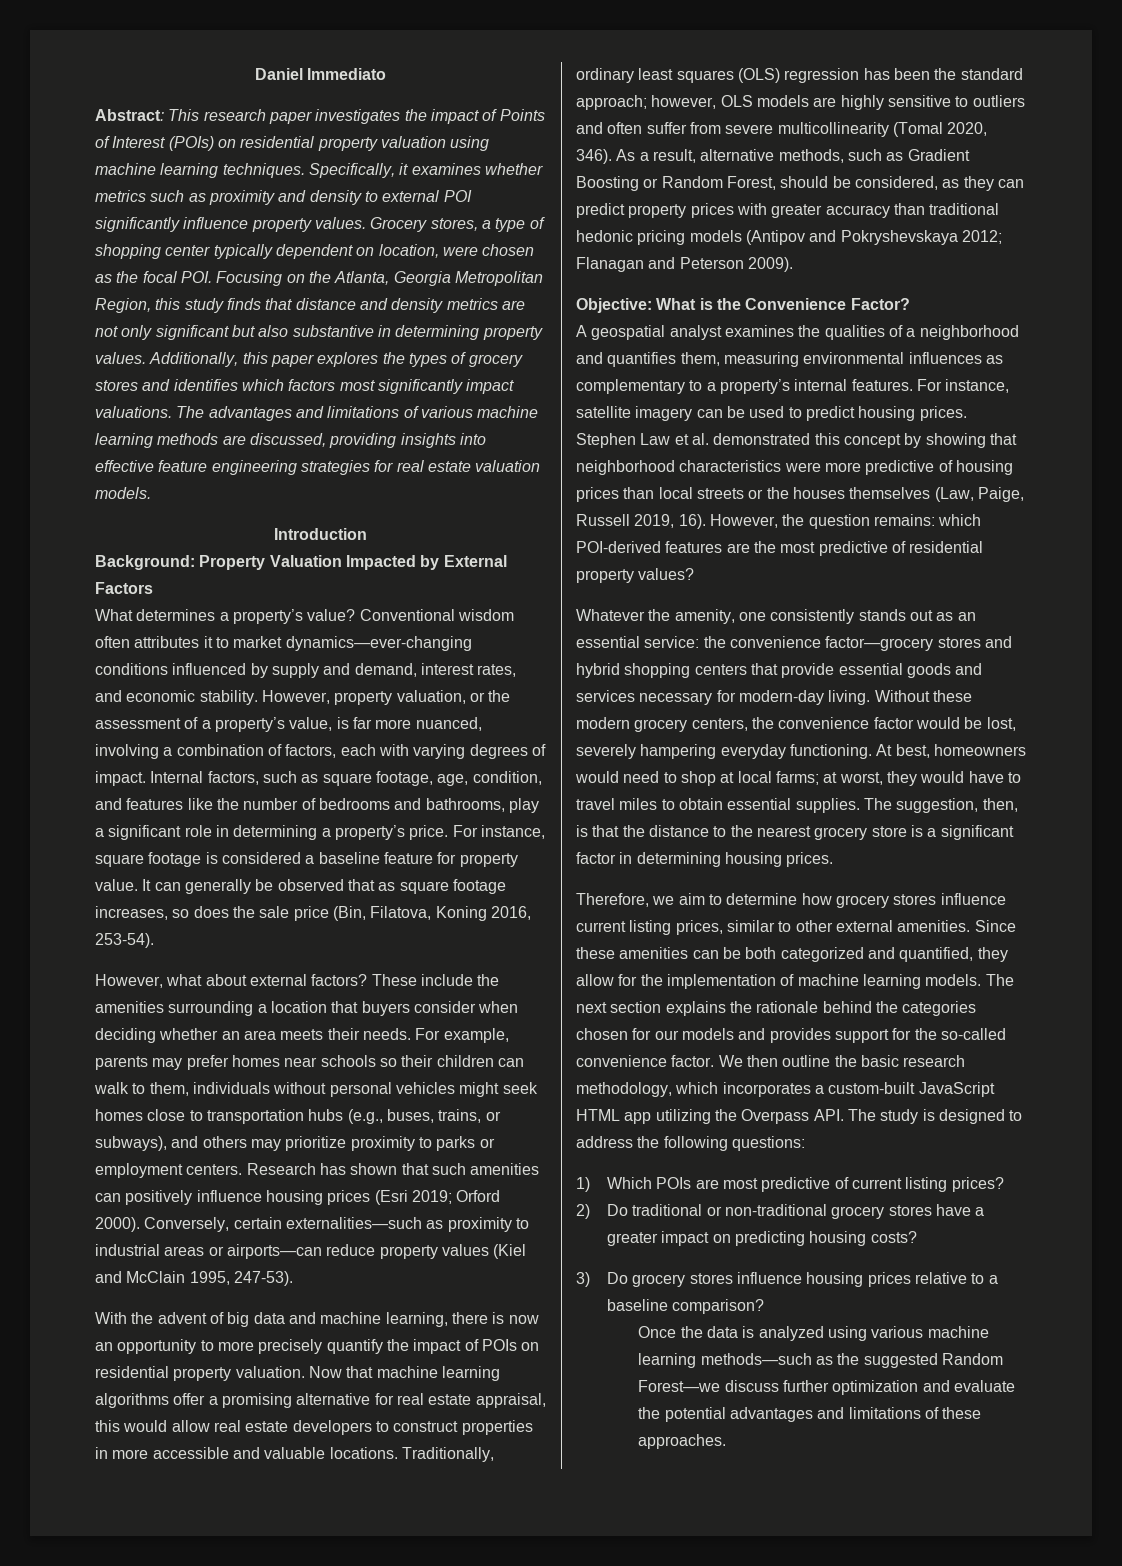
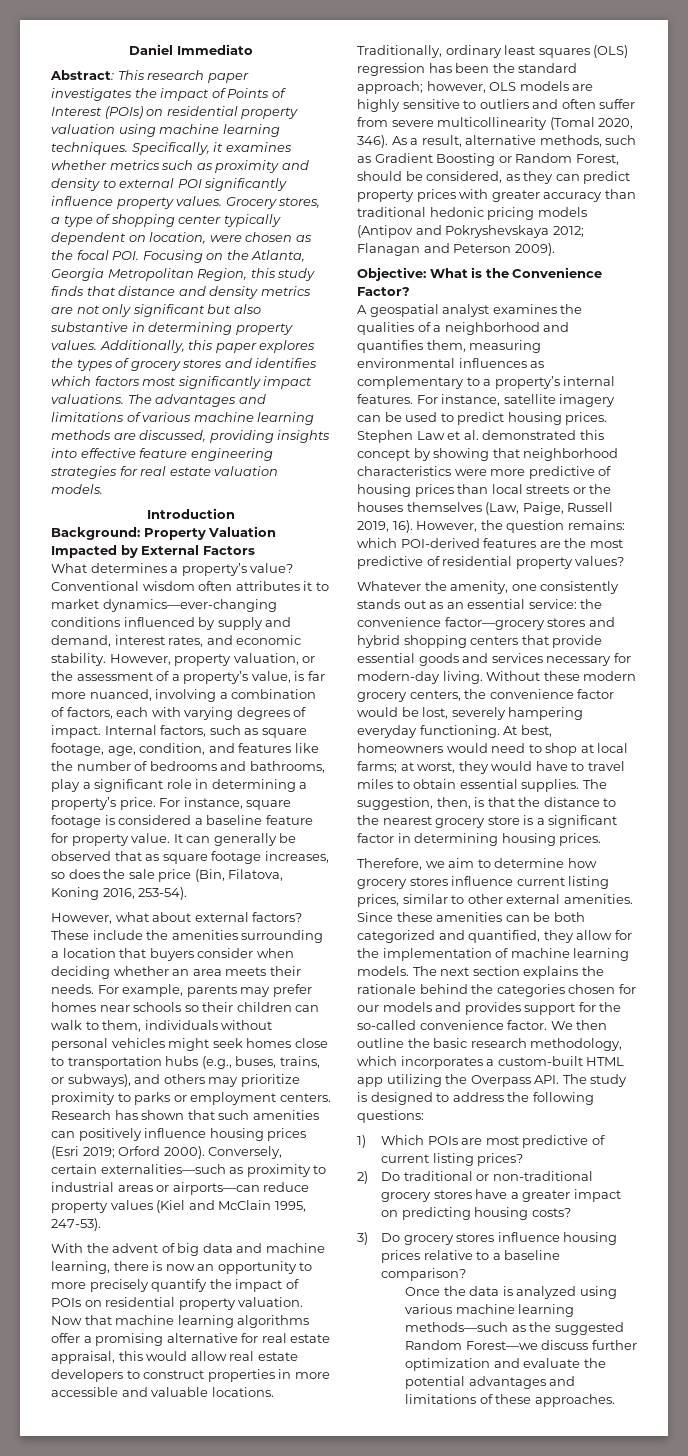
- We then outline the basic research methodology, which incorporates a custom-built JavaScript HTML app utilizing the Overpass API. The study is designed to address the following questions:
+ We then outline the basic research methodology, which incorporates a custom-built HTML app utilizing the Overpass API. The study is designed to address the following questions:

